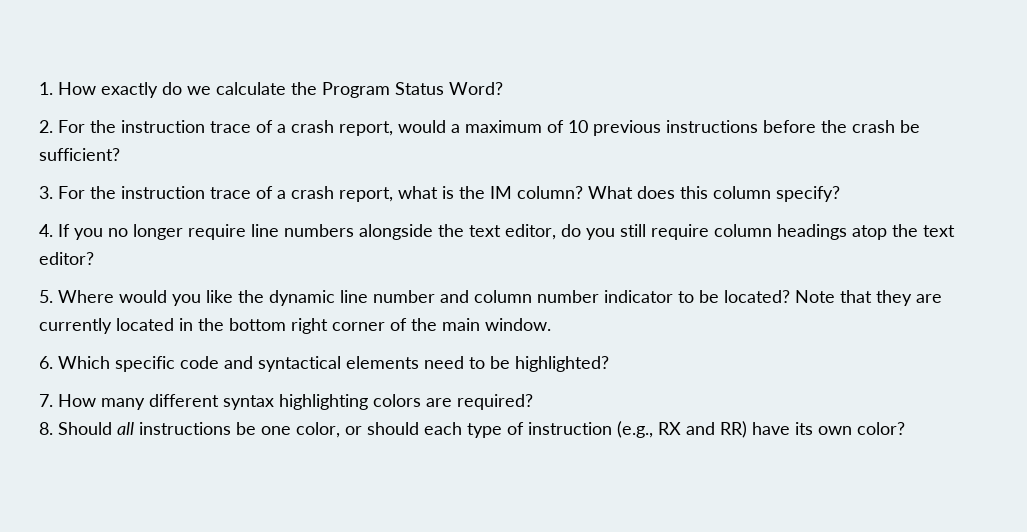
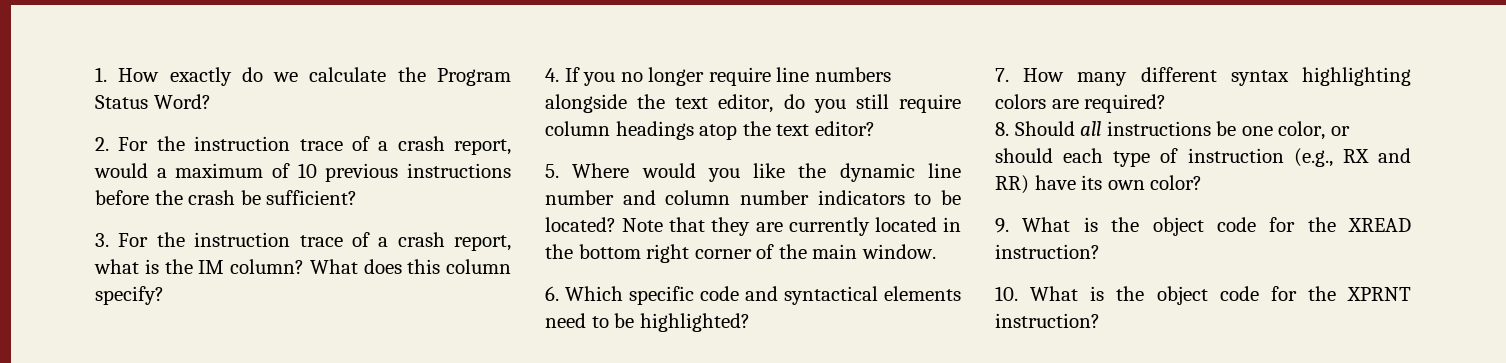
- 5. Where would you like the dynamic line number and column number indicator to be located?
+ 5. Where would you like the dynamic line number and column number indicators to be located?
+ 9. What is the object code for the XREAD instruction?
+ 10. What is the object code for the XPRNT instruction?

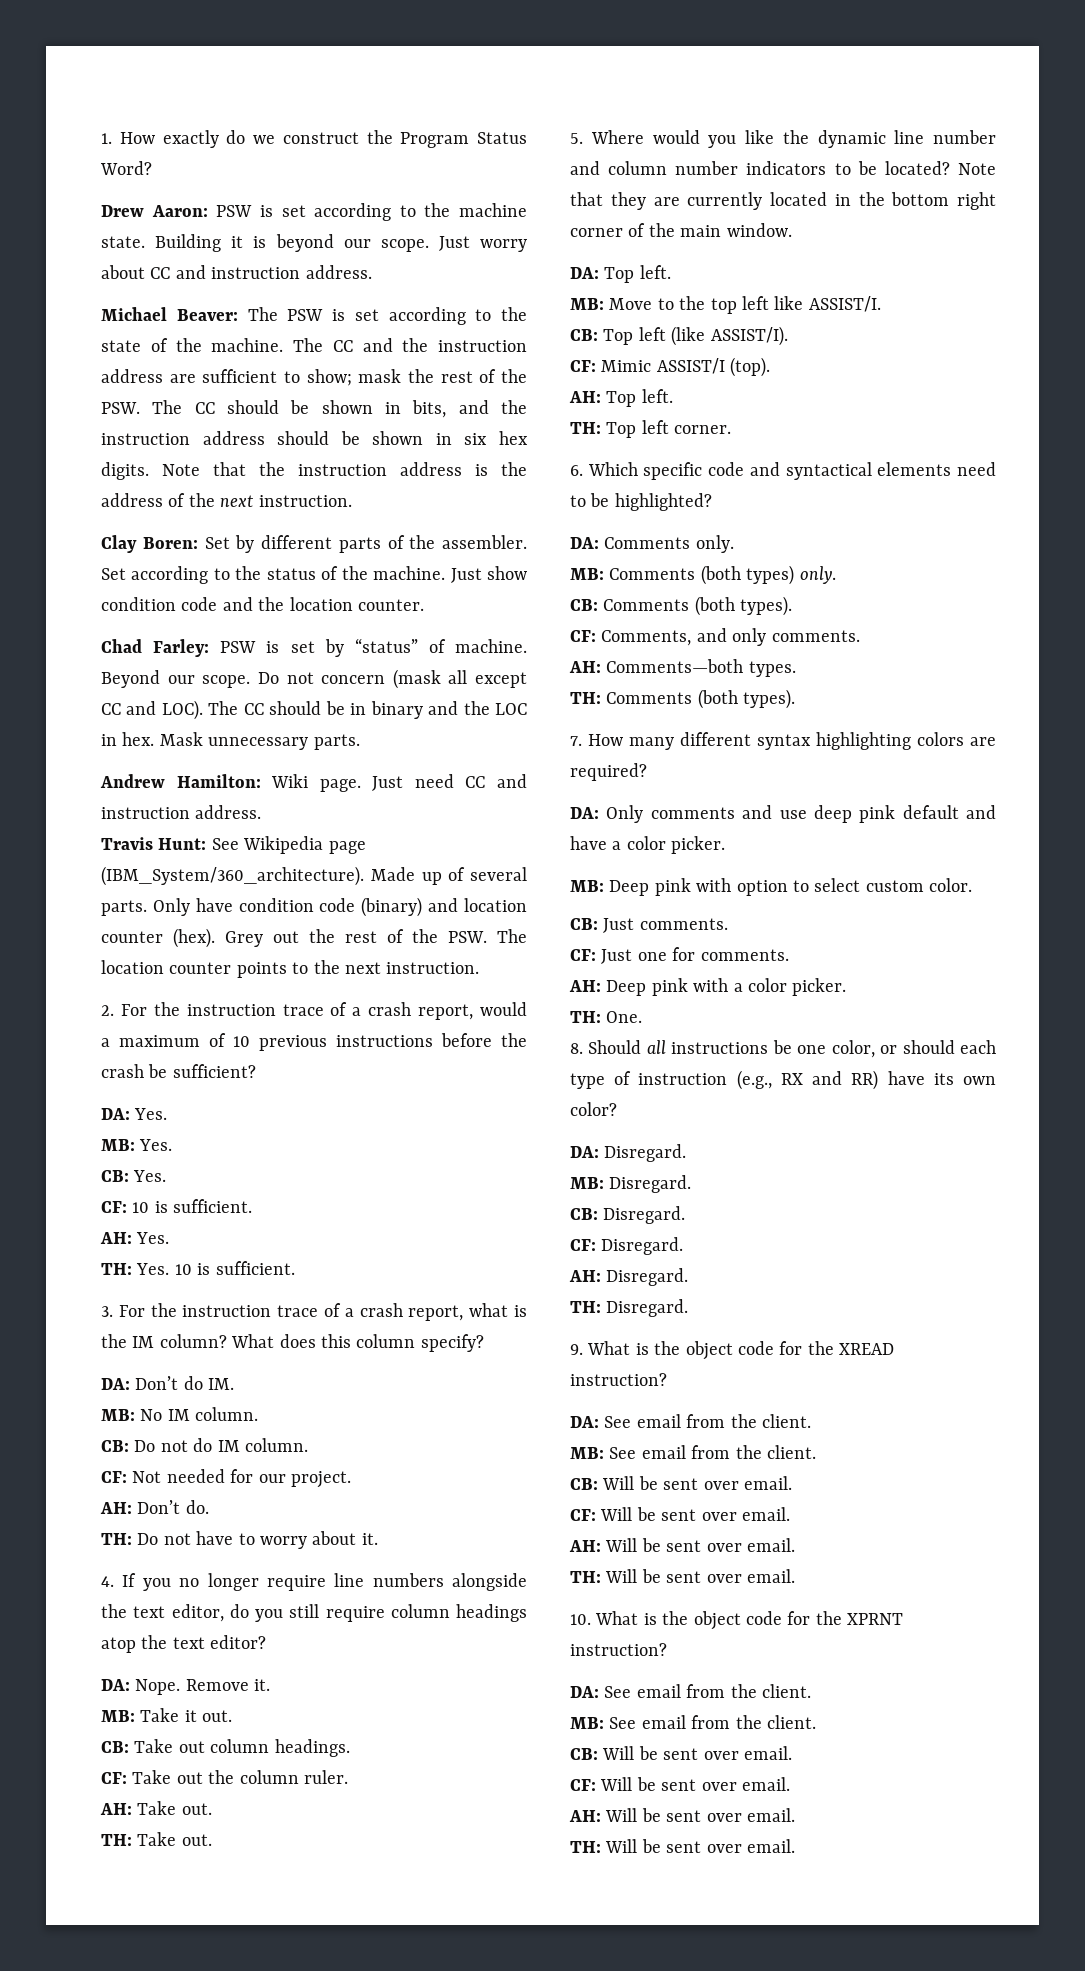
- 1. How exactly do we calculate the Program Status Word?
+ 1. How exactly do we construct the Program Status Word?
+ Drew Aaron: PSW is set according to the machine state. Building it is beyond our scope. Just worry about CC and instruction address.
+ Michael Beaver: The PSW is set according to the state of the machine. The CC and the instruction address are sufficient to show; mask the rest of the PSW. The CC should be shown in bits, and the instruction address should be shown in six hex digits. Note that the instruction address is the address of the next instruction.
+ Clay Boren: Set by different parts of the assembler. Set according to the status of the machine. Just show condition code and the location counter.
+ Chad Farley: PSW is set by “status” of machine. Beyond our scope. Do not concern (mask all except CC and LOC). The CC should be in binary and the LOC in hex. Mask unnecessary parts.
+ Andrew Hamilton: Wiki page. Just need CC and instruction address.
+ Travis Hunt: See Wikipedia page (IBM_System/360_architecture). Made up of several parts. Only have condition code (binary) and location counter (hex). Grey out the rest of the PSW. The location counter points to the next instruction.
+ DA: Yes.
+ MB: Yes.
+ CB: Yes.
+ CF: 10 is sufficient.
+ AH: Yes.
+ TH: Yes. 10 is sufficient.
+ DA: Don’t do IM.
+ MB: No IM column.
+ CB: Do not do IM column.
+ CF: Not needed for our project.
+ AH: Don’t do.
+ TH: Do not have to worry about it.
+ DA: Nope. Remove it.
+ MB: Take it out.
+ CB: Take out column headings.
+ CF: Take out the column ruler.
+ AH: Take out.
+ TH: Take out.
+ DA: Top left.
+ MB: Move to the top left like ASSIST/I.
+ CB: Top left (like ASSIST/I).
+ CF: Mimic ASSIST/I (top).
+ AH: Top left.
+ TH: Top left corner.
+ DA: Comments only.
+ MB: Comments (both types) only.
+ CB: Comments (both types).
+ CF: Comments, and only comments.
+ AH: Comments—both types.
+ TH: Comments (both types).
+ DA: Only comments and use deep pink default and have a color picker.
+ MB: Deep pink with option to select custom color.
+ CB: Just comments.
+ CF: Just one for comments.
+ AH: Deep pink with a color picker.
+ TH: One.
+ DA: Disregard.
+ MB: Disregard.
+ CB: Disregard.
+ CF: Disregard.
+ AH: Disregard.
+ TH: Disregard.
  9. What is the object code for the XREAD instruction?
+ DA: See email from the client.
+ MB: See email from the client.
+ CB: Will be sent over email.
+ CF: Will be sent over email.
+ AH: Will be sent over email.
+ TH: Will be sent over email.
  10. What is the object code for the XPRNT instruction?
+ DA: See email from the client.
+ MB: See email from the client.
+ CB: Will be sent over email.
+ CF: Will be sent over email.
+ AH: Will be sent over email.
+ TH: Will be sent over email.

